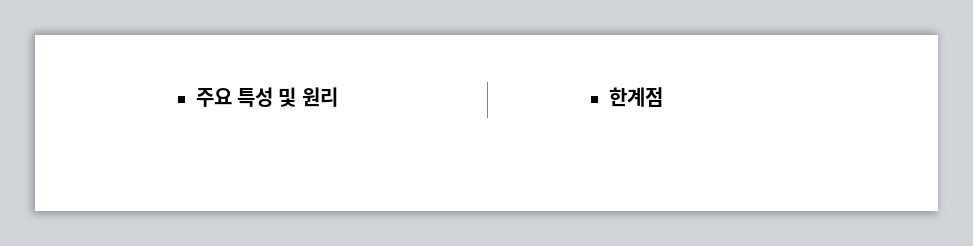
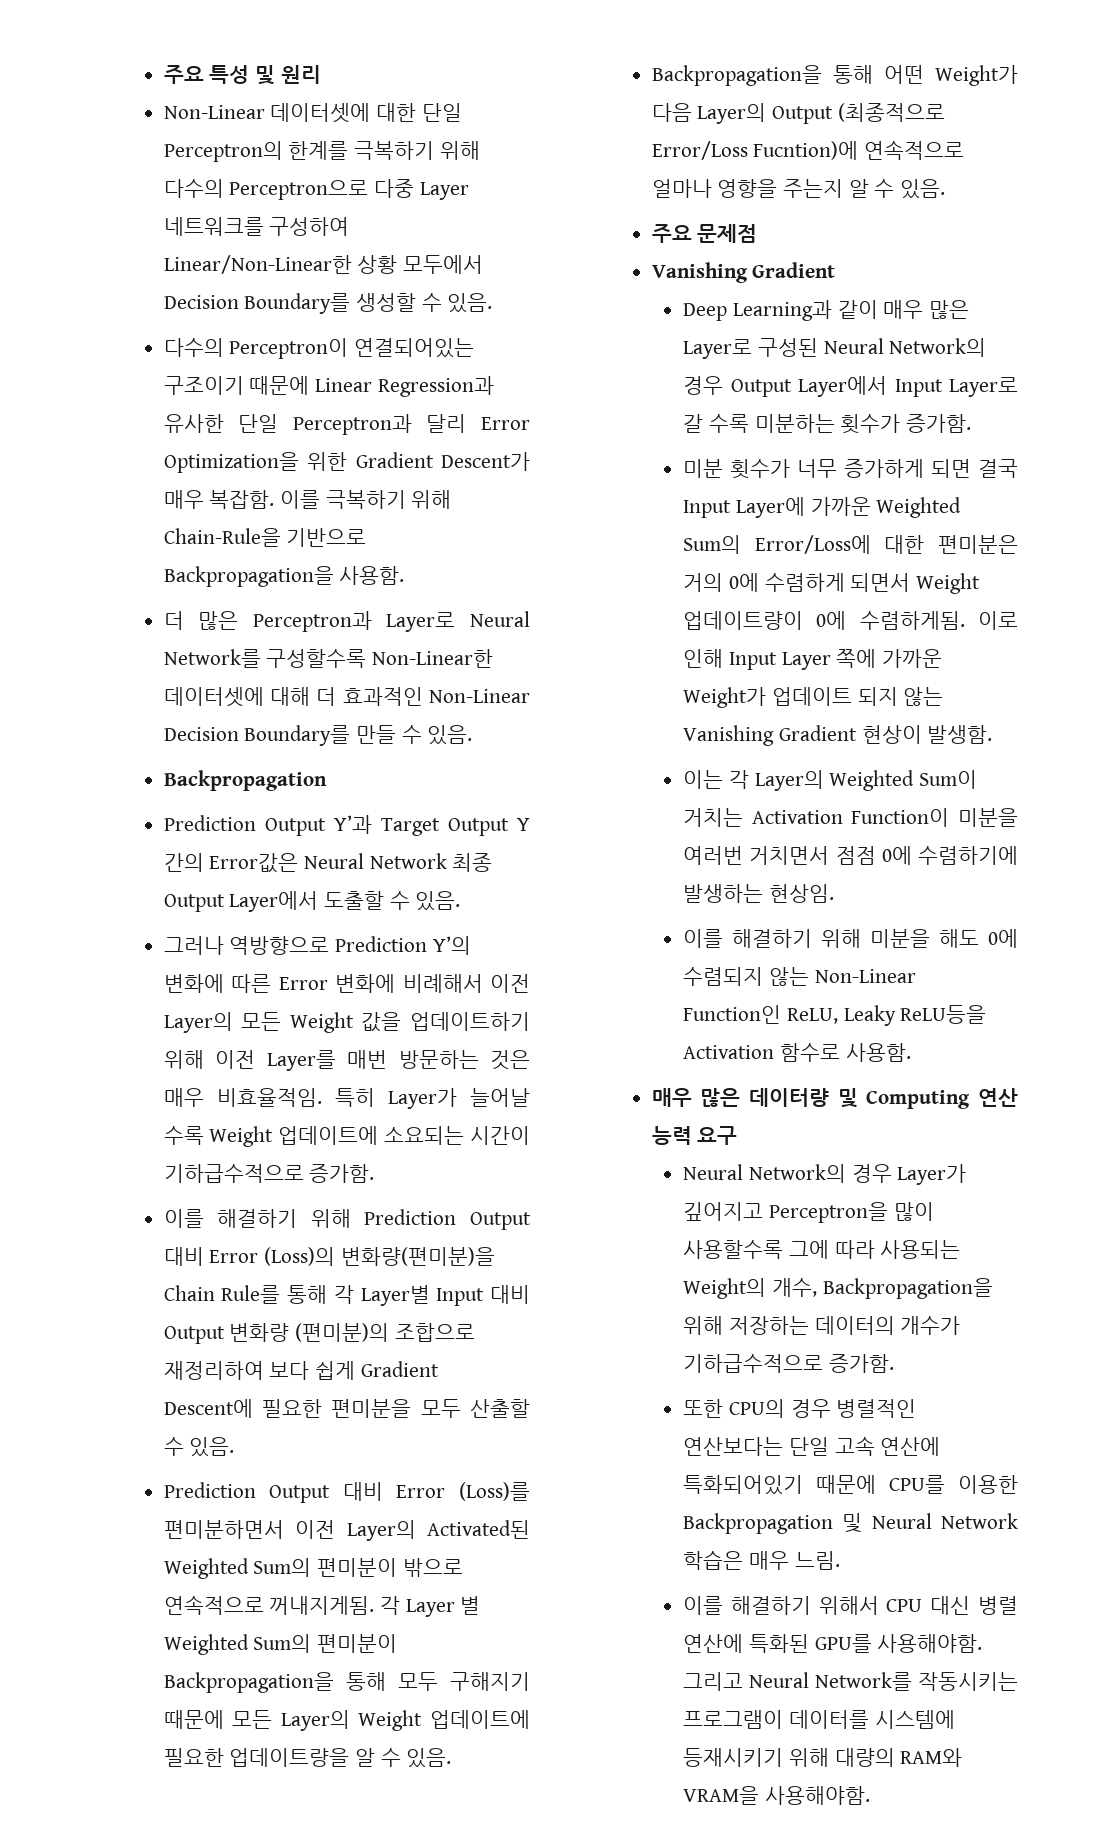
- 한계점
+ Non-Linear 데이터셋에 대한 단일 Perceptron의 한계를 극복하기 위해 다수의 Perceptron으로 다중 Layer 네트워크를 구성하여 Linear/Non-Linear한 상황 모두에서 Decision Boundary를 생성할 수 있음.
+ 다수의 Perceptron이 연결되어있는 구조이기 때문에 Linear Regression과 유사한 단일 Perceptron과 달리 Error Optimization을 위한 Gradient Descent가 매우 복잡함. 이를 극복하기 위해 Chain-Rule을 기반으로 Backpropagation을 사용함.
+ 더 많은 Perceptron과 Layer로 Neural Network를 구성할수록 Non-Linear한 데이터셋에 대해 더 효과적인 Non-Linear Decision Boundary를 만들 수 있음.
+ Backpropagation
+ Prediction Output Y’과 Target Output Y 간의 Error값은 Neural Network 최종 Output Layer에서 도출할 수 있음.
+ 그러나 역방향으로 Prediction Y’의 변화에 따른 Error 변화에 비례해서 이전 Layer의 모든 Weight 값을 업데이트하기 위해 이전 Layer를 매번 방문하는 것은 매우 비효율적임. 특히 Layer가 늘어날 수록 Weight 업데이트에 소요되는 시간이 기하급수적으로 증가함.
+ 이를 해결하기 위해 Prediction Output 대비 Error (Loss)의 변화량(편미분)을 Chain Rule를 통해 각 Layer별 Input 대비 Output 변화량 (편미분)의 조합으로 재정리하여 보다 쉽게 Gradient Descent에 필요한 편미분을 모두 산출할 수 있음.
+ Prediction Output 대비 Error (Loss)를 편미분하면서 이전 Layer의 Activated된 Weighted Sum의 편미분이 밖으로 연속적으로 꺼내지게됨. 각 Layer 별 Weighted Sum의 편미분이 Backpropagation을 통해 모두 구해지기 때문에 모든 Layer의 Weight 업데이트에 필요한 업데이트량을 알 수 있음.
+ Backpropagation을 통해 어떤 Weight가 다음 Layer의 Output (최종적으로 Error/Loss Fucntion)에 연속적으로 얼마나 영향을 주는지 알 수 있음.
+ 주요 문제점
+ Vanishing Gradient
+ Deep Learning과 같이 매우 많은 Layer로 구성된 Neural Network의 경우 Output Layer에서 Input Layer로 갈 수록 미분하는 횟수가 증가함.
+ 미분 횟수가 너무 증가하게 되면 결국 Input Layer에 가까운 Weighted Sum의 Error/Loss에 대한 편미분은 거의 0에 수렴하게 되면서 Weight 업데이트량이 0에 수렴하게됨. 이로 인해 Input Layer 쪽에 가까운 Weight가 업데이트 되지 않는 Vanishing Gradient 현상이 발생함.
+ 이는 각 Layer의 Weighted Sum이 거치는 Activation Function이 미분을 여러번 거치면서 점점 0에 수렴하기에 발생하는 현상임.
+ 이를 해결하기 위해 미분을 해도 0에 수렴되지 않는 Non-Linear Function인 ReLU, Leaky ReLU등을 Activation 함수로 사용함.
+ 매우 많은 데이터량 및 Computing 연산 능력 요구
+ Neural Network의 경우 Layer가 깊어지고 Perceptron을 많이 사용할수록 그에 따라 사용되는 Weight의 개수, Backpropagation을 위해 저장하는 데이터의 개수가 기하급수적으로 증가함.
+ 또한 CPU의 경우 병렬적인 연산보다는 단일 고속 연산에 특화되어있기 때문에 CPU를 이용한 Backpropagation 및 Neural Network 학습은 매우 느림.
+ 이를 해결하기 위해서 CPU 대신 병렬 연산에 특화된 GPU를 사용해야함. 그리고 Neural Network를 작동시키는 프로그램이 데이터를 시스템에 등재시키기 위해 대량의 RAM와 VRAM을 사용해야함.

